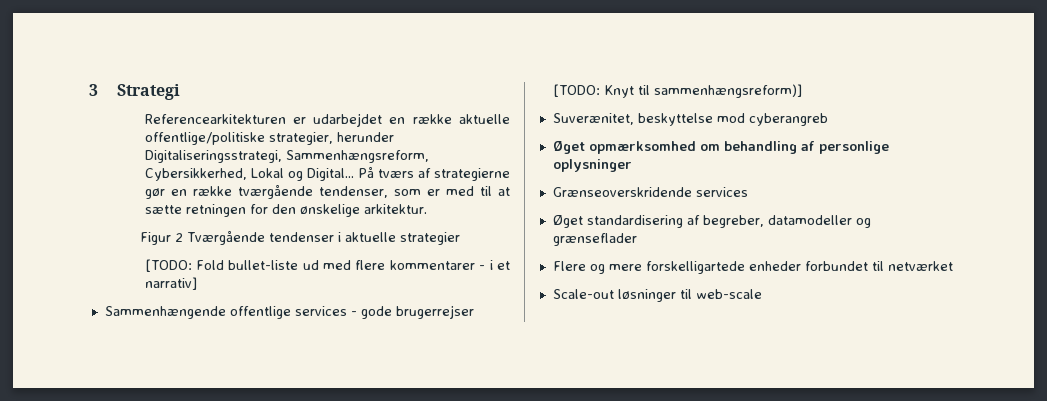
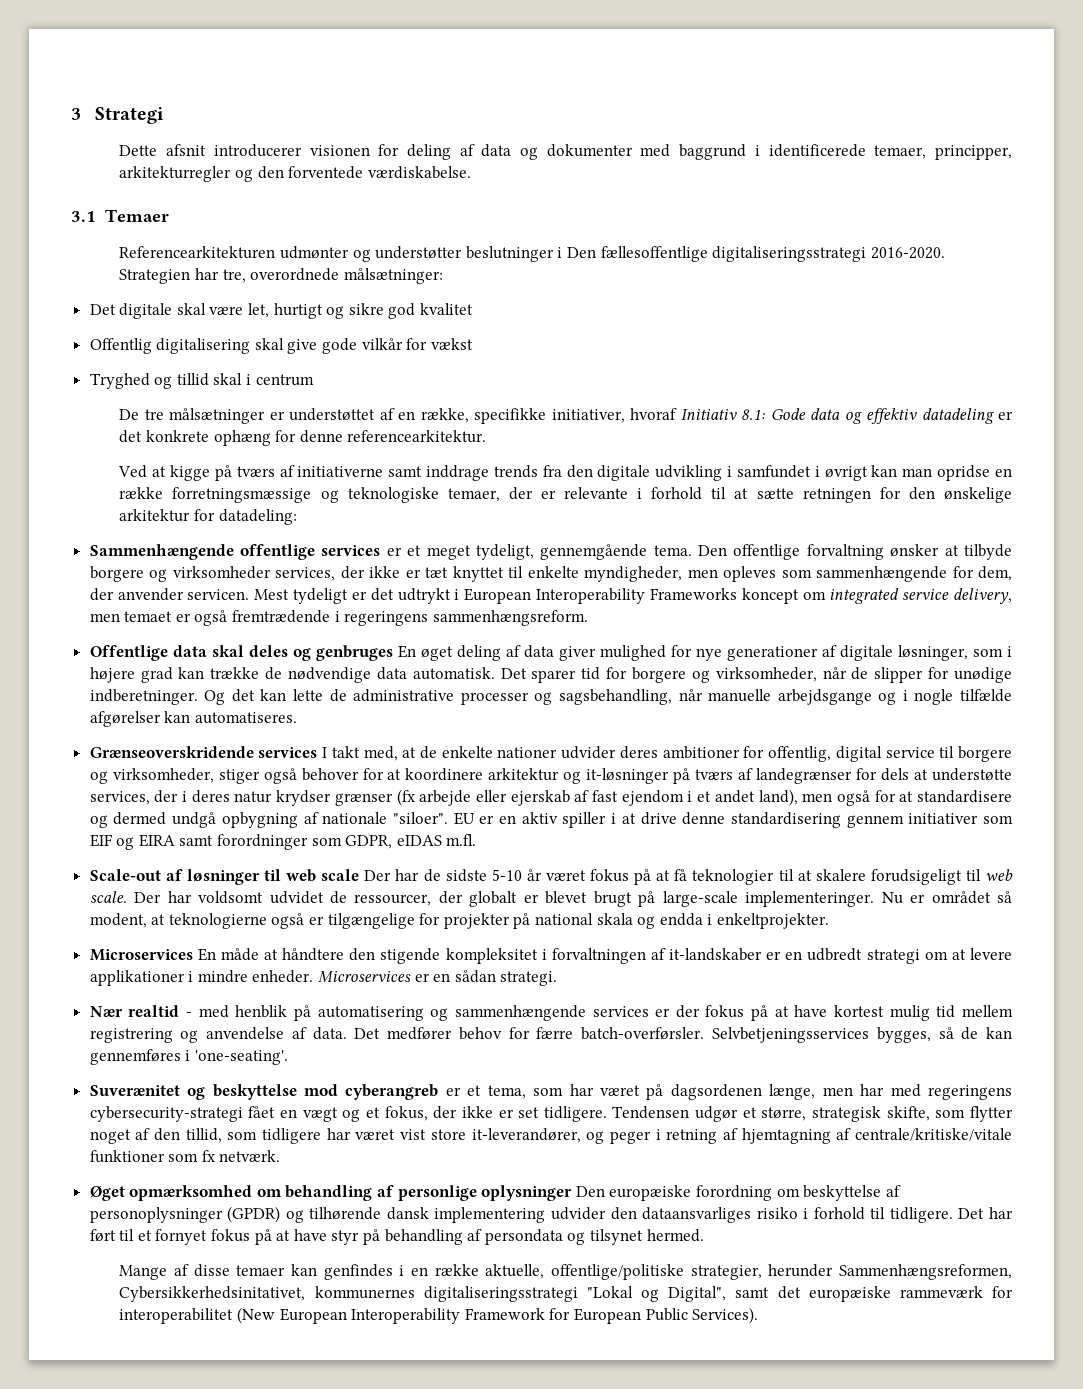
- Referencearkitekturen er udarbejdet en række aktuelle offentlige/politiske strategier, herunder Digitaliseringsstrategi, Sammenhængsreform, Cybersikkerhed, Lokal og Digital... På tværs af strategierne gør en række tværgående tendenser, som er med til at sætte retningen for den ønskelige arkitektur.
- Figur 2 Tværgående tendenser i aktuelle strategier
- [TODO: Fold bullet-liste ud med flere kommentarer - i et narrativ]
- Sammenhængende offentlige services - gode brugerrejser [TODO: Knyt til sammenhængsreform)]
- Suverænitet, beskyttelse mod cyberangreb
+ Dette afsnit introducerer visionen for deling af data og dokumenter med baggrund i identificerede temaer, principper, arkitekturregler og den forventede værdiskabelse.
+ 3.1 Temaer
+ Referencearkitekturen udmønter og understøtter beslutninger i Den fællesoffentlige digitaliseringsstrategi 2016-2020. Strategien har tre, overordnede målsætninger:
+ Det digitale skal være let, hurtigt og sikre god kvalitet
+ Offentlig digitalisering skal give gode vilkår for vækst
+ Tryghed og tillid skal i centrum
+ De tre målsætninger er understøttet af en række, specifikke initiativer, hvoraf Initiativ 8.1: Gode data og effektiv datadeling er det konkrete ophæng for denne referencearkitektur.
+ Ved at kigge på tværs af initiativerne samt inddrage trends fra den digitale udvikling i samfundet i øvrigt kan man opridse en række forretningsmæssige og teknologiske temaer, der er relevante i forhold til at sætte retningen for den ønskelige arkitektur for datadeling:
+ Sammenhængende offentlige services er et meget tydeligt, gennemgående tema. Den offentlige forvaltning ønsker at tilbyde borgere og virksomheder services, der ikke er tæt knyttet til enkelte myndigheder, men opleves som sammenhængende for dem, der anvender servicen. Mest tydeligt er det udtrykt i European Interoperability Frameworks koncept om integrated service delivery, men temaet er også fremtrædende i regeringens sammenhængsreform.
+ Offentlige data skal deles og genbruges En øget deling af data giver mulighed for nye generationer af digitale løsninger, som i højere grad kan trække de nødvendige data automatisk. Det sparer tid for borgere og virksomheder, når de slipper for unødige indberetninger. Og det kan lette de administrative processer og sagsbehandling, når manuelle arbejdsgange og i nogle tilfælde afgørelser kan automatiseres.
+ Grænseoverskridende services I takt med, at de enkelte nationer udvider deres ambitioner for offentlig, digital service til borgere og virksomheder, stiger også behover for at koordinere arkitektur og it-løsninger på tværs af landegrænser for dels at understøtte services, der i deres natur krydser grænser (fx arbejde eller ejerskab af fast ejendom i et andet land), men også for at standardisere og dermed undgå opbygning af nationale "siloer". EU er en aktiv spiller i at drive denne standardisering gennem initiativer som EIF og EIRA samt forordninger som GDPR, eIDAS m.fl.
+ Scale-out af løsninger til web scale Der har de sidste 5-10 år været fokus på at få teknologier til at skalere forudsigeligt til web scale. Der har voldsomt udvidet de ressourcer, der globalt er blevet brugt på large-scale implementeringer. Nu er området så modent, at teknologierne også er tilgængelige for projekter på national skala og endda i enkeltprojekter.
+ Microservices En måde at håndtere den stigende kompleksitet i forvaltningen af it-landskaber er en udbredt strategi om at levere applikationer i mindre enheder. Microservices er en sådan strategi.
+ Nær realtid - med henblik på automatisering og sammenhængende services er der fokus på at have kortest mulig tid mellem registrering og anvendelse af data. Det medfører behov for færre batch-overførsler. Selvbetjeningsservices bygges, så de kan gennemføres i 'one-seating'.
+ Suverænitet og beskyttelse mod cyberangreb er et tema, som har været på dagsordenen længe, men har med regeringens cybersecurity-strategi fået en vægt og et fokus, der ikke er set tidligere. Tendensen udgør et større, strategisk skifte, som flytter noget af den tillid, som tidligere har været vist store it-leverandører, og peger i retning af hjemtagning af centrale/kritiske/vitale funktioner som fx netværk.
- Øget opmærksomhed om behandling af personlige oplysninger
- Grænseoverskridende services
- Øget standardisering af begreber, datamodeller og grænseflader
- Flere og mere forskelligartede enheder forbundet til netværket
- Scale-out løsninger til web-scale
+ Øget opmærksomhed om behandling af personlige oplysninger Den europæiske forordning om beskyttelse af personoplysninger (GPDR) og tilhørende dansk implementering udvider den dataansvarliges risiko i forhold til tidligere. Det har ført til et fornyet fokus på at have styr på behandling af persondata og tilsynet hermed.
+ Mange af disse temaer kan genfindes i en række aktuelle, offentlige/politiske strategier, herunder Sammenhængsreformen, Cybersikkerhedsinitativet, kommunernes digitaliseringsstrategi "Lokal og Digital", samt det europæiske rammeværk for interoperabilitet (New European Interoperability Framework for European Public Services).

